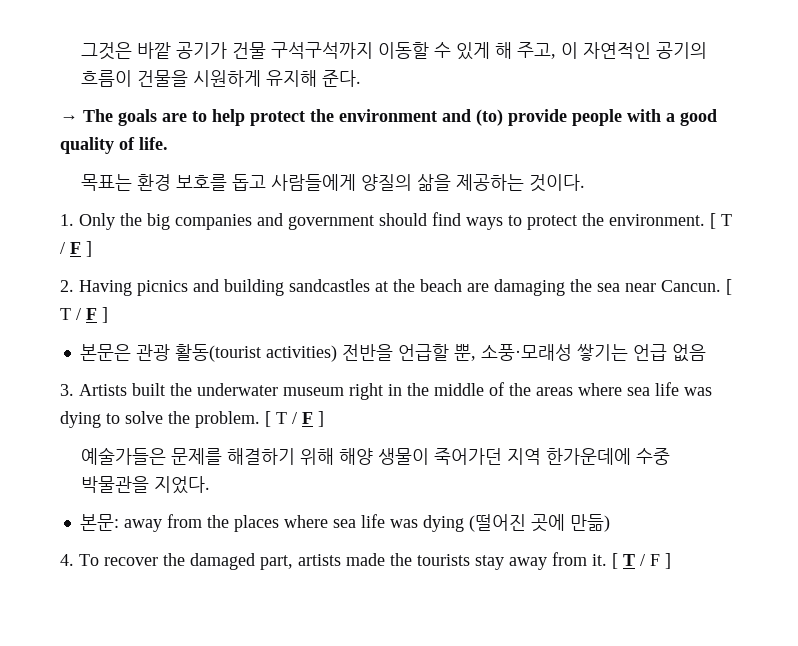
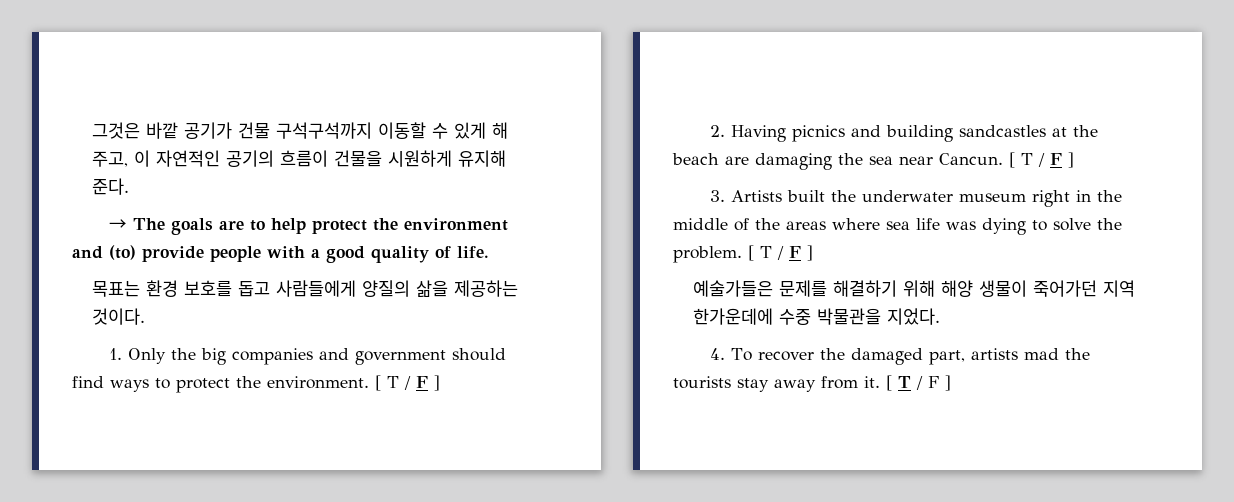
- 본문은 관광 활동(tourist activities) 전반을 언급할 뿐, 소풍·모래성 쌓기는 언급 없음
- 본문: away from the places where sea life was dying (떨어진 곳에 만듦)
- 4. To recover the damaged part, artists made the tourists stay away from it.
+ 4. To recover the damaged part, artists mad the tourists stay away from it.

